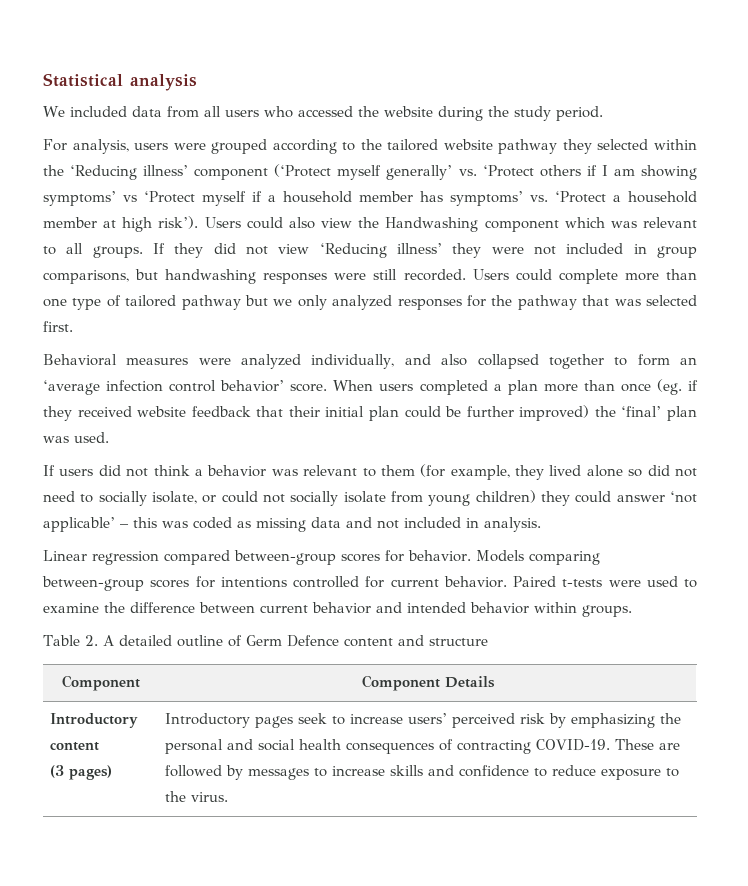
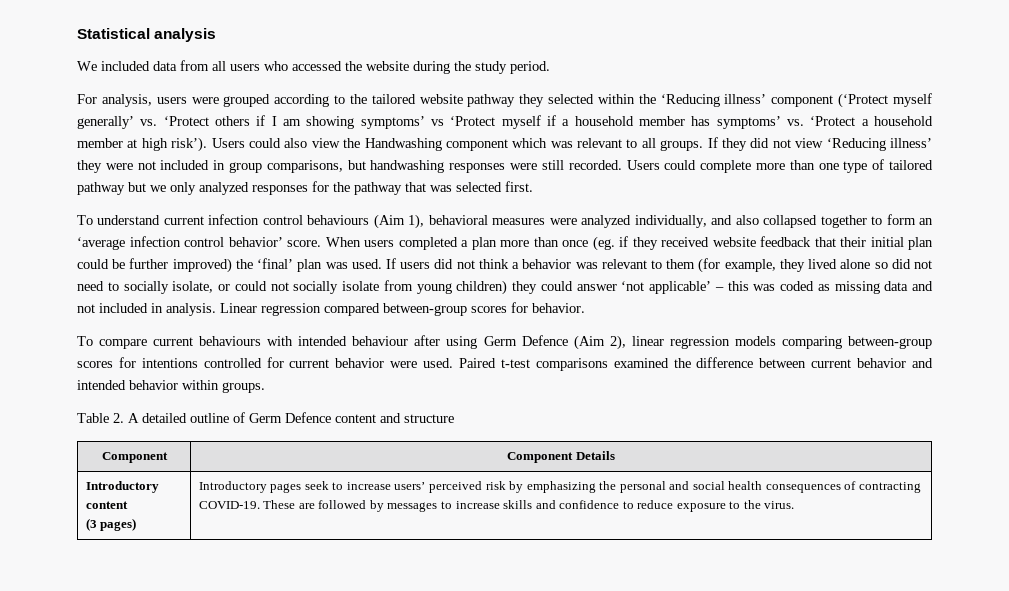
- Behavioral measures were analyzed individually, and also collapsed together to form an ‘average infection control behavior’ score.
+ To understand current infection control behaviours (Aim 1), behavioral measures were analyzed individually, and also collapsed together to form an ‘average infection control behavior’ score.
- When users completed a plan more than once (eg. if they received website feedback that their initial plan could be further improved) the ‘final’ plan was used.
- If users did not think a behavior was relevant to them (for example, they lived alone so did not need to socially isolate, or could not socially isolate from young children) they could answer ‘not applicable’ – this was coded as missing data and not included in analysis.
- Linear regression compared between-group scores for behavior. Models comparing between-group scores for intentions controlled for current behavior. Paired t-tests were used to examine the difference between current behavior and intended behavior within groups.
+ When users completed a plan more than once (eg. if they received website feedback that their initial plan could be further improved) the ‘final’ plan was used. If users did not think a behavior was relevant to them (for example, they lived alone so did not need to socially isolate, or could not socially isolate from young children) they could answer ‘not applicable’ – this was coded as missing data and not included in analysis. Linear regression compared between-group scores for behavior.
+ To compare current behaviours with intended behaviour after using Germ Defence (Aim 2), linear regression models comparing between-group scores for intentions controlled for current behavior were used. Paired t-test comparisons examined the difference between current behavior and intended behavior within groups.

